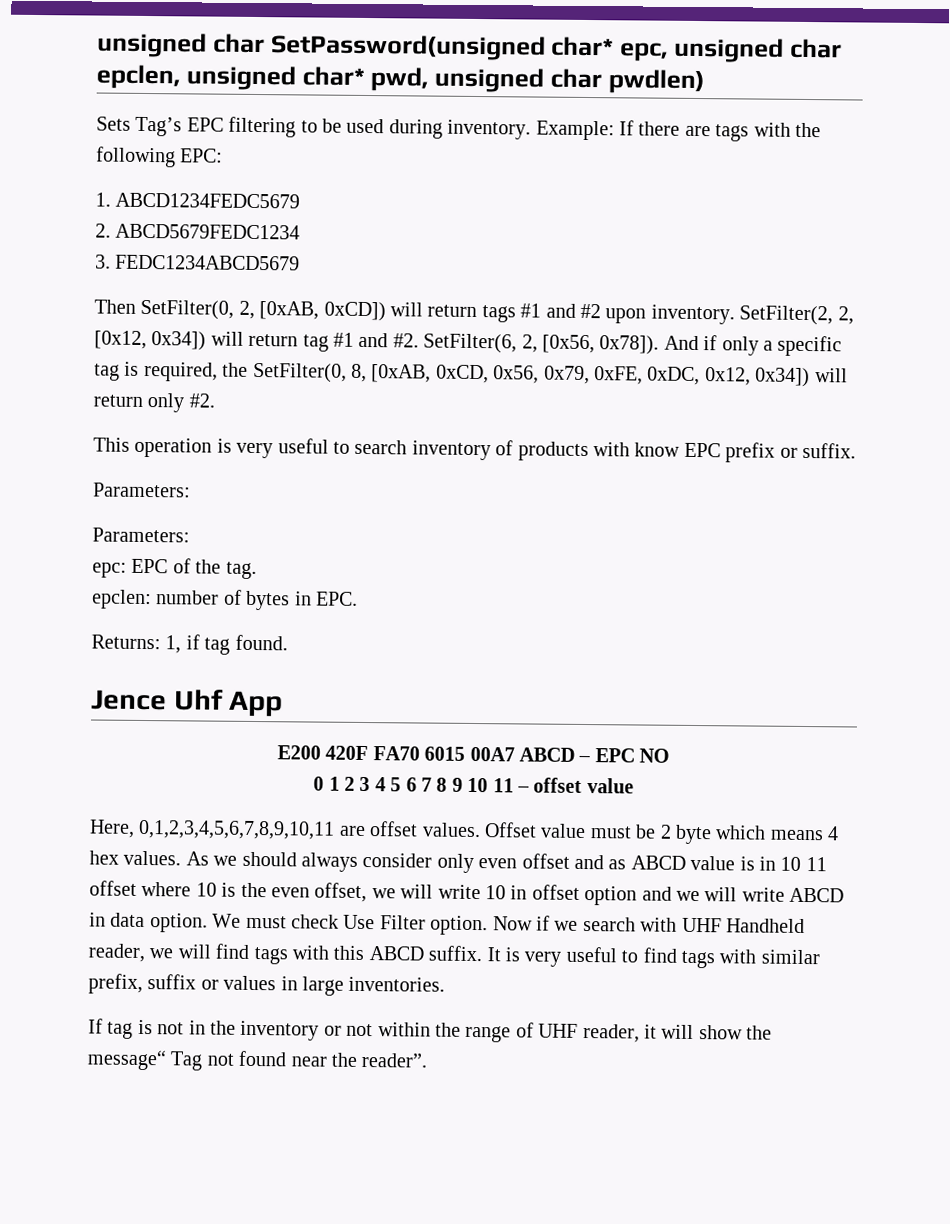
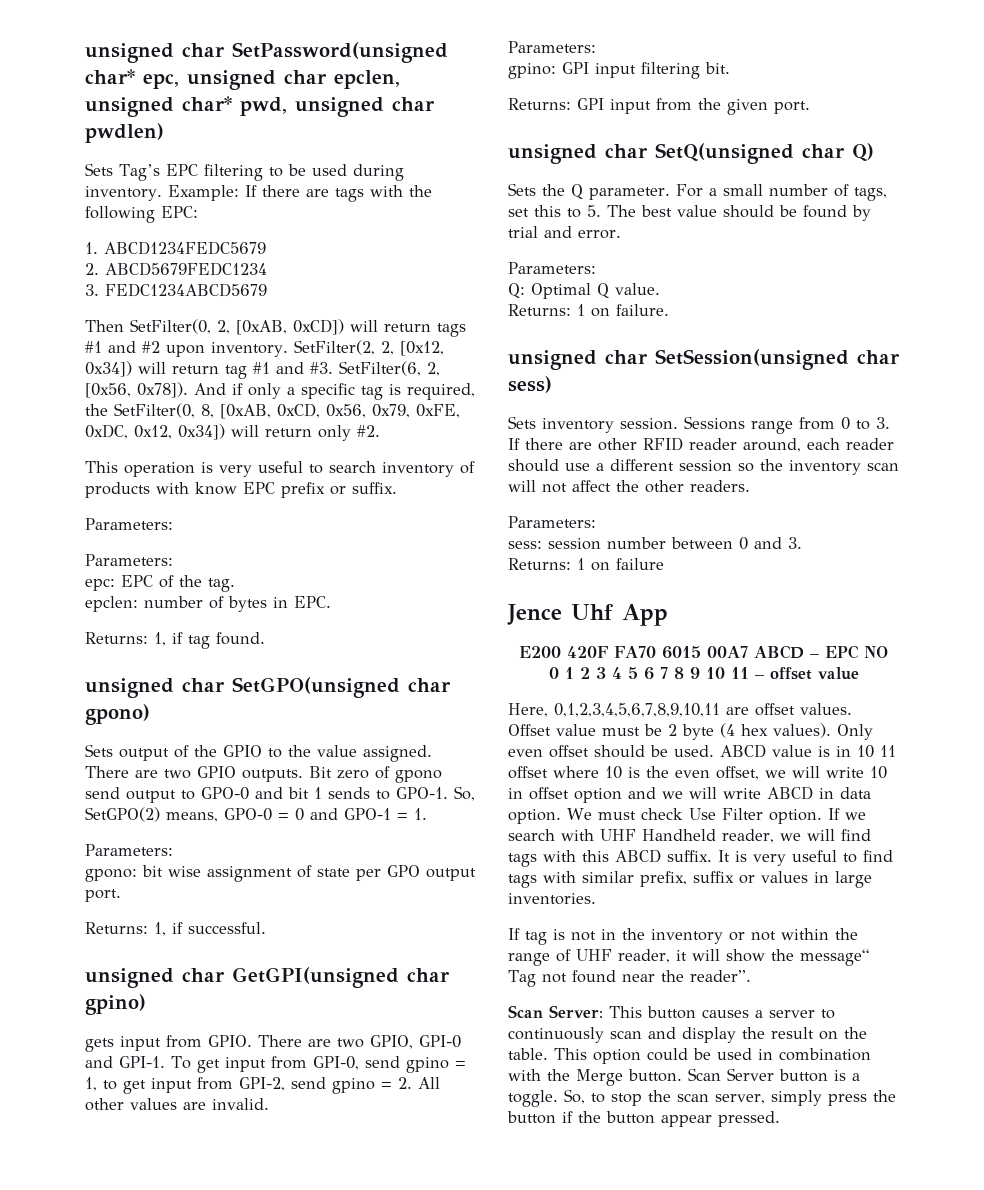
- SetFilter(2, 2, [0x12, 0x34]) will return tag #1 and #2.
+ SetFilter(2, 2, [0x12, 0x34]) will return tag #1 and #3.
+ unsigned char SetGPO(unsigned char gpono)
+ Sets output of the GPIO to the value assigned. There are two GPIO outputs. Bit zero of gpono send output to GPO-0 and bit 1 sends to GPO-1. So, SetGPO(2) means, GPO-0 = 0 and GPO-1 = 1.
+ Parameters:
+ gpono: bit wise assignment of state per GPO output port.
+ Returns: 1, if successful.
+ unsigned char GetGPI(unsigned char gpino)
+ gets input from GPIO. There are two GPIO, GPI-0 and GPI-1. To get input from GPI-0, send gpino = 1, to get input from GPI-2, send gpino = 2. All other values are invalid.
+ Parameters:
+ gpino: GPI input filtering bit.
+ Returns: GPI input from the given port.
+ unsigned char SetQ(unsigned char Q)
+ Sets the Q parameter. For a small number of tags, set this to 5. The best value should be found by trial and error.
+ Parameters:
+ Q: Optimal Q value.
+ Returns: 1 on failure.
+ unsigned char SetSession(unsigned char sess)
+ Sets inventory session. Sessions range from 0 to 3. If there are other RFID reader around, each reader should use a different session so the inventory scan will not affect the other readers.
+ Parameters:
+ sess: session number between 0 and 3.
+ Returns: 1 on failure
- Offset value must be 2 byte which means 4 hex values. As we should always consider only even offset and as ABCD value is in 10 11 offset where 10 is the even offset, we will write 10 in offset option and we will write ABCD in data option.
+ Offset value must be 2 byte (4 hex values). Only even offset should be used. ABCD value is in 10 11 offset where 10 is the even offset, we will write 10 in offset option and we will write ABCD in data option.
- Now if we search with UHF Handheld reader, we will find tags with this ABCD suffix.
+ If we search with UHF Handheld reader, we will find tags with this ABCD suffix.
+ Scan Server: This button causes a server to continuously scan and display the result on the table. This option could be used in combination with the Merge button. Scan Server button is a toggle. So, to stop the scan server, simply press the button if the button appear pressed.

